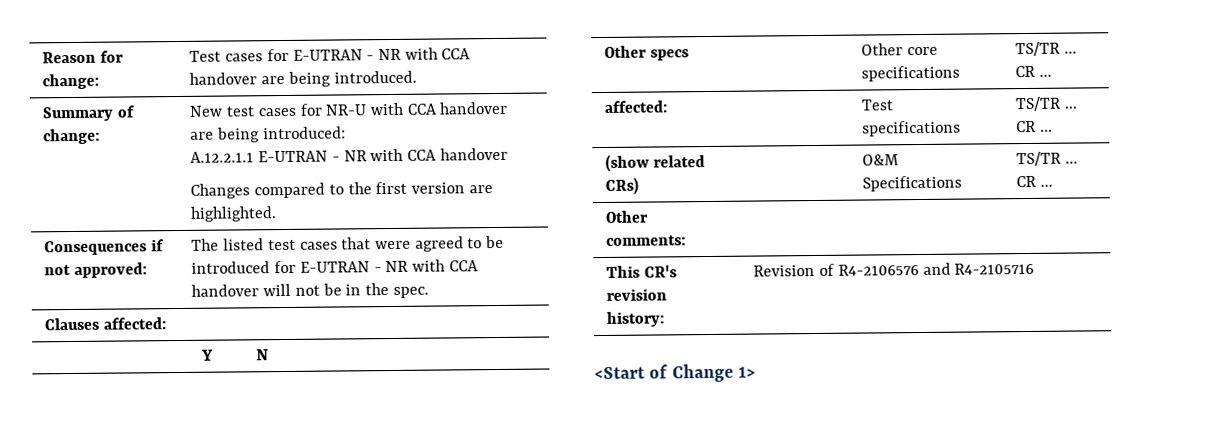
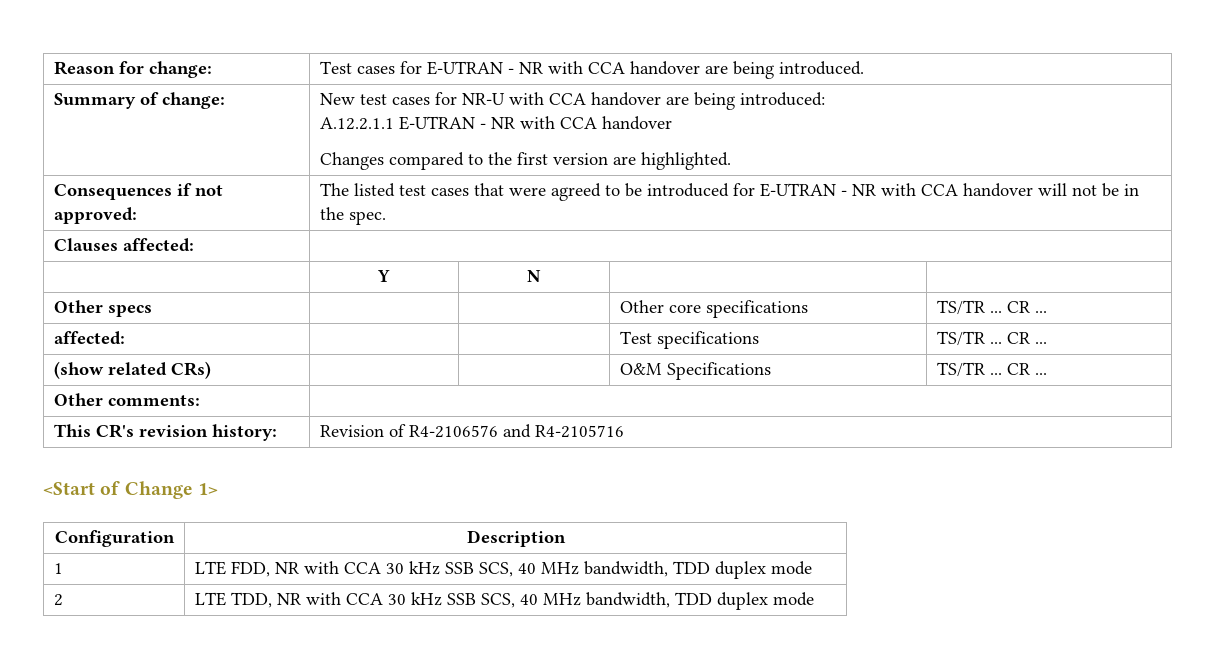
+ Configuration | Description
+ 1 | LTE FDD, NR with CCA 30 kHz SSB SCS, 40 MHz bandwidth, TDD duplex mode
+ 2 | LTE TDD, NR with CCA 30 kHz SSB SCS, 40 MHz bandwidth, TDD duplex mode

